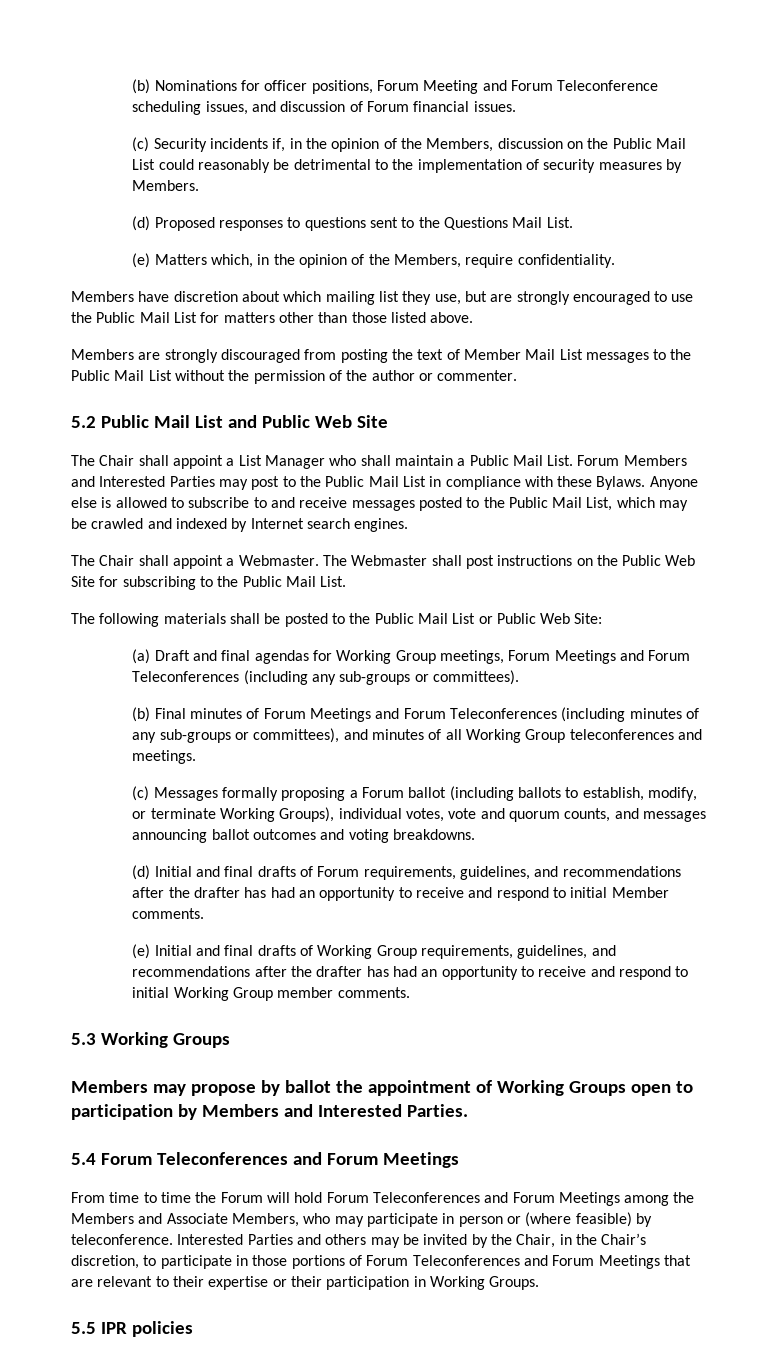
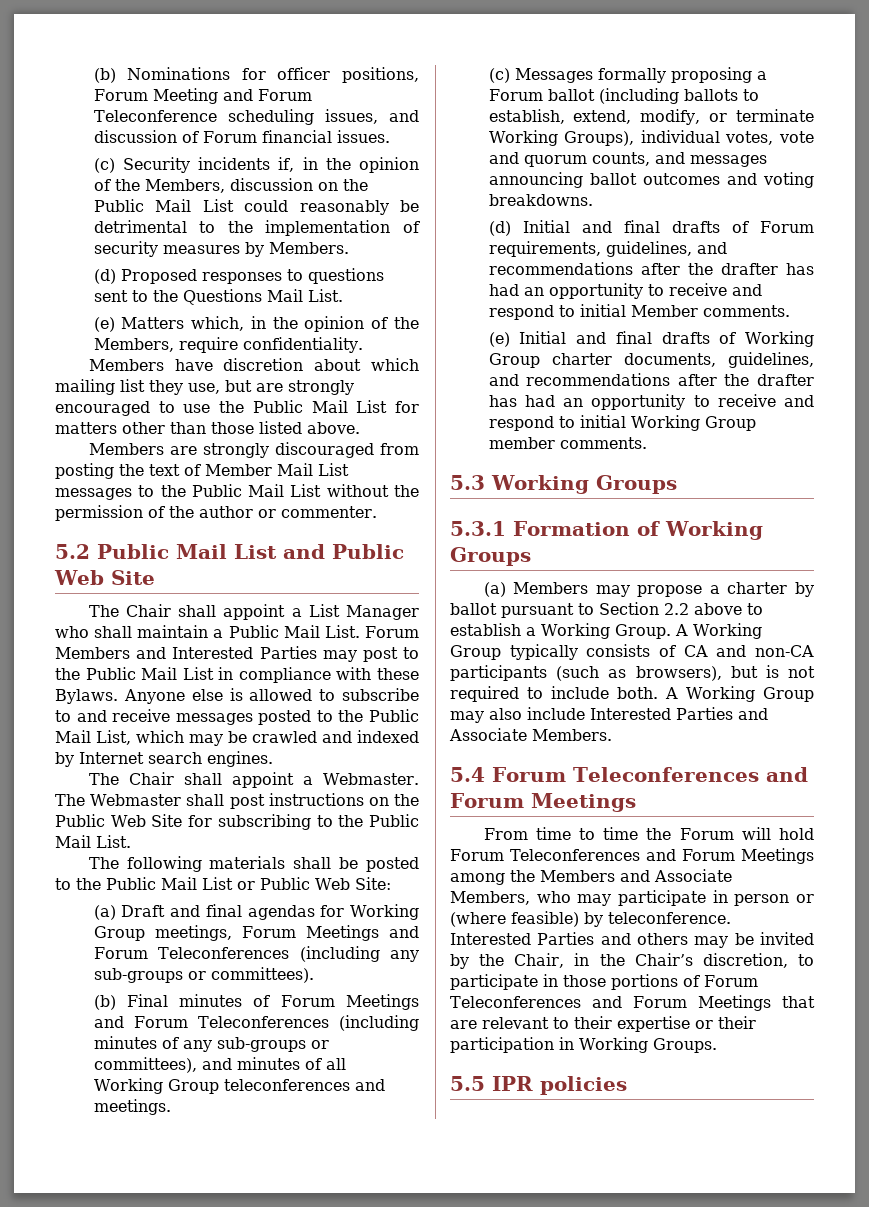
- (c) Messages formally proposing a Forum ballot (including ballots to establish, modify, or terminate Working Groups), individual votes, vote and quorum counts, and messages announcing ballot outcomes and voting breakdowns.
+ (c) Messages formally proposing a Forum ballot (including ballots to establish, extend, modify, or terminate Working Groups), individual votes, vote and quorum counts, and messages announcing ballot outcomes and voting breakdowns.
- (e) Initial and final drafts of Working Group requirements, guidelines, and recommendations after the drafter has had an opportunity to receive and respond to initial Working Group member comments.
+ (e) Initial and final drafts of Working Group charter documents, guidelines, and recommendations after the drafter has had an opportunity to receive and respond to initial Working Group member comments.
- Members may propose by ballot the appointment of Working Groups open to participation by Members and Interested Parties.
+ 5.3.1 Formation of Working Groups
+ (a) Members may propose a charter by ballot pursuant to Section 2.2 above to establish a Working Group. A Working Group typically consists of CA and non-CA participants (such as browsers), but is not required to include both. A Working Group may also include Interested Parties and Associate Members.

